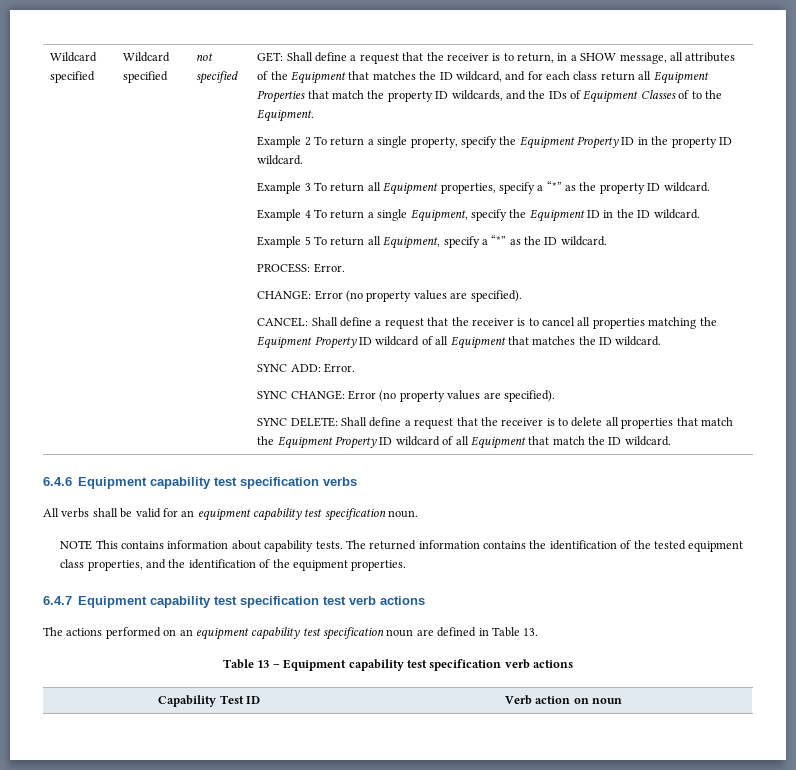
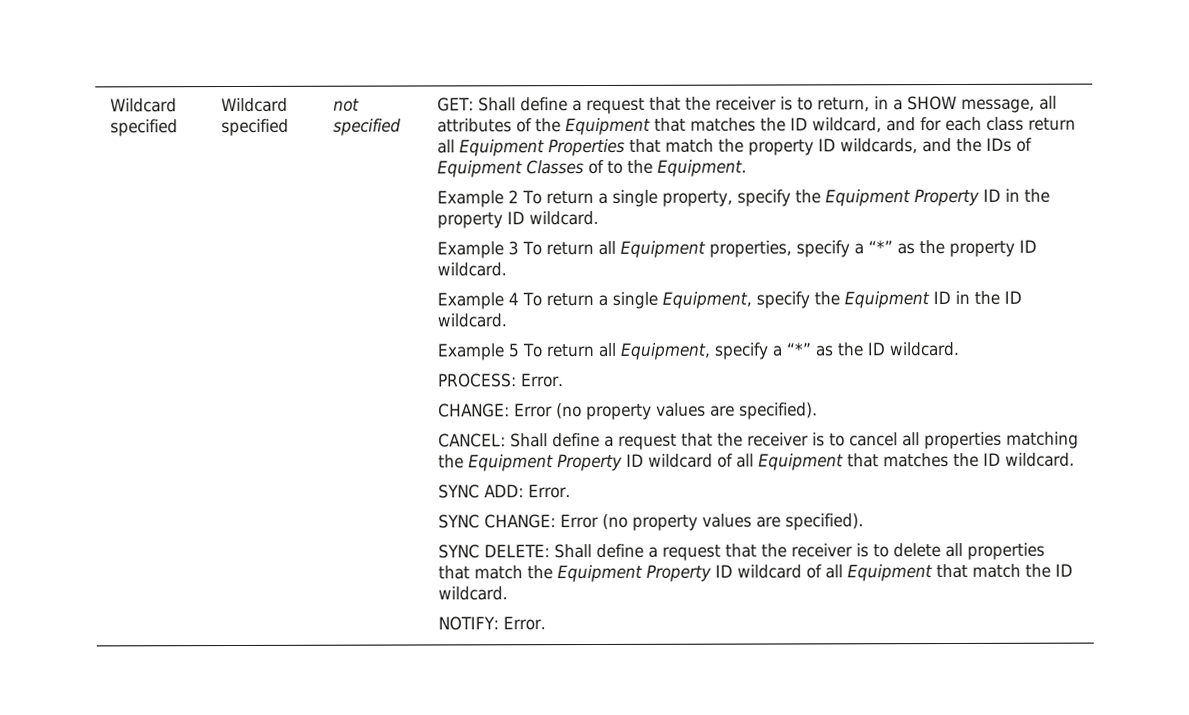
- 6.4.6 Equipment capability test specification verbs
- All verbs shall be valid for an equipment capability test specification noun.
- NOTE This contains information about capability tests. The returned information contains the identification of the tested equipment class properties, and the identification of the equipment properties.
- 6.4.7 Equipment capability test specification test verb actions
- The actions performed on an equipment capability test specification noun are defined in Table 13.
- Table 13 – Equipment capability test specification verb actions
- Capability Test ID | Verb action on noun
+ NOTIFY: Error.

